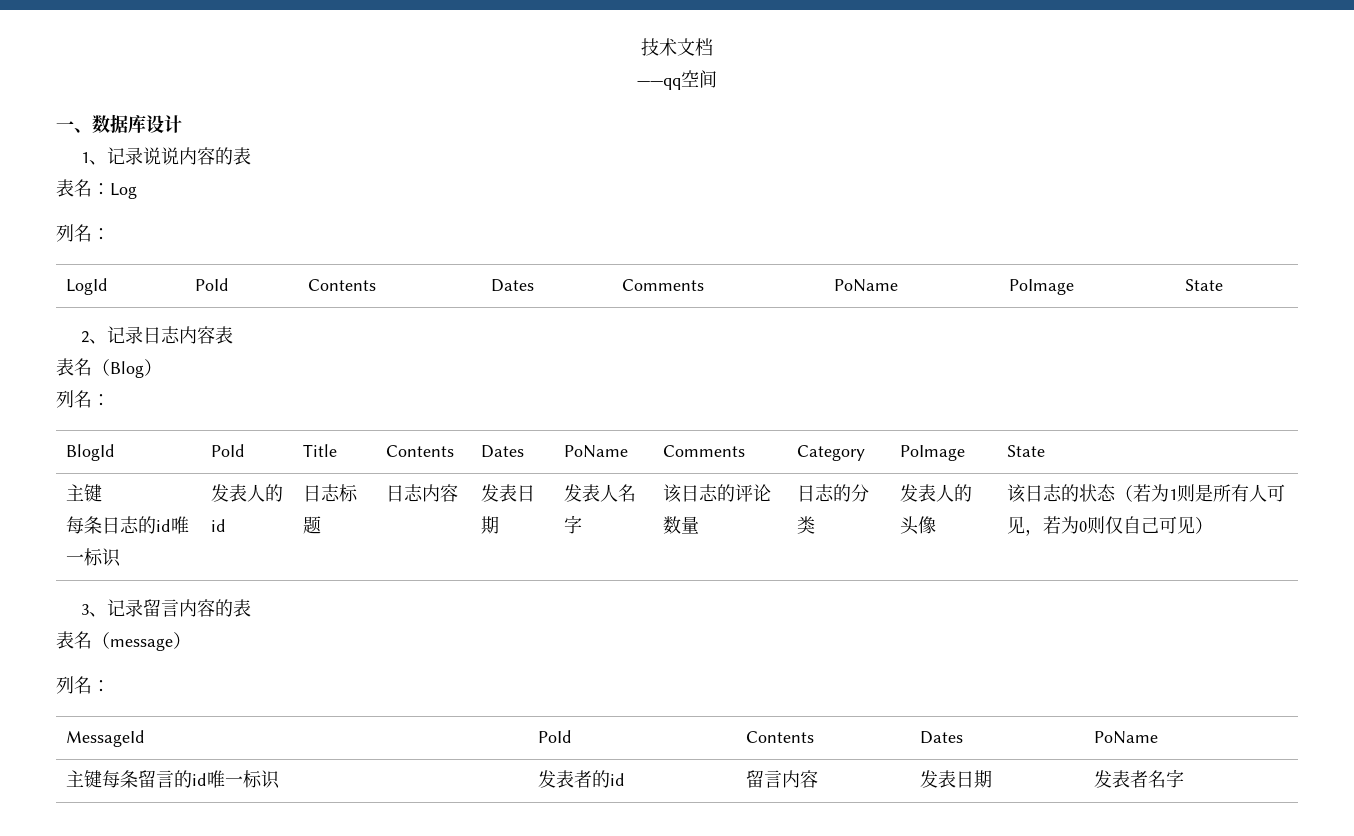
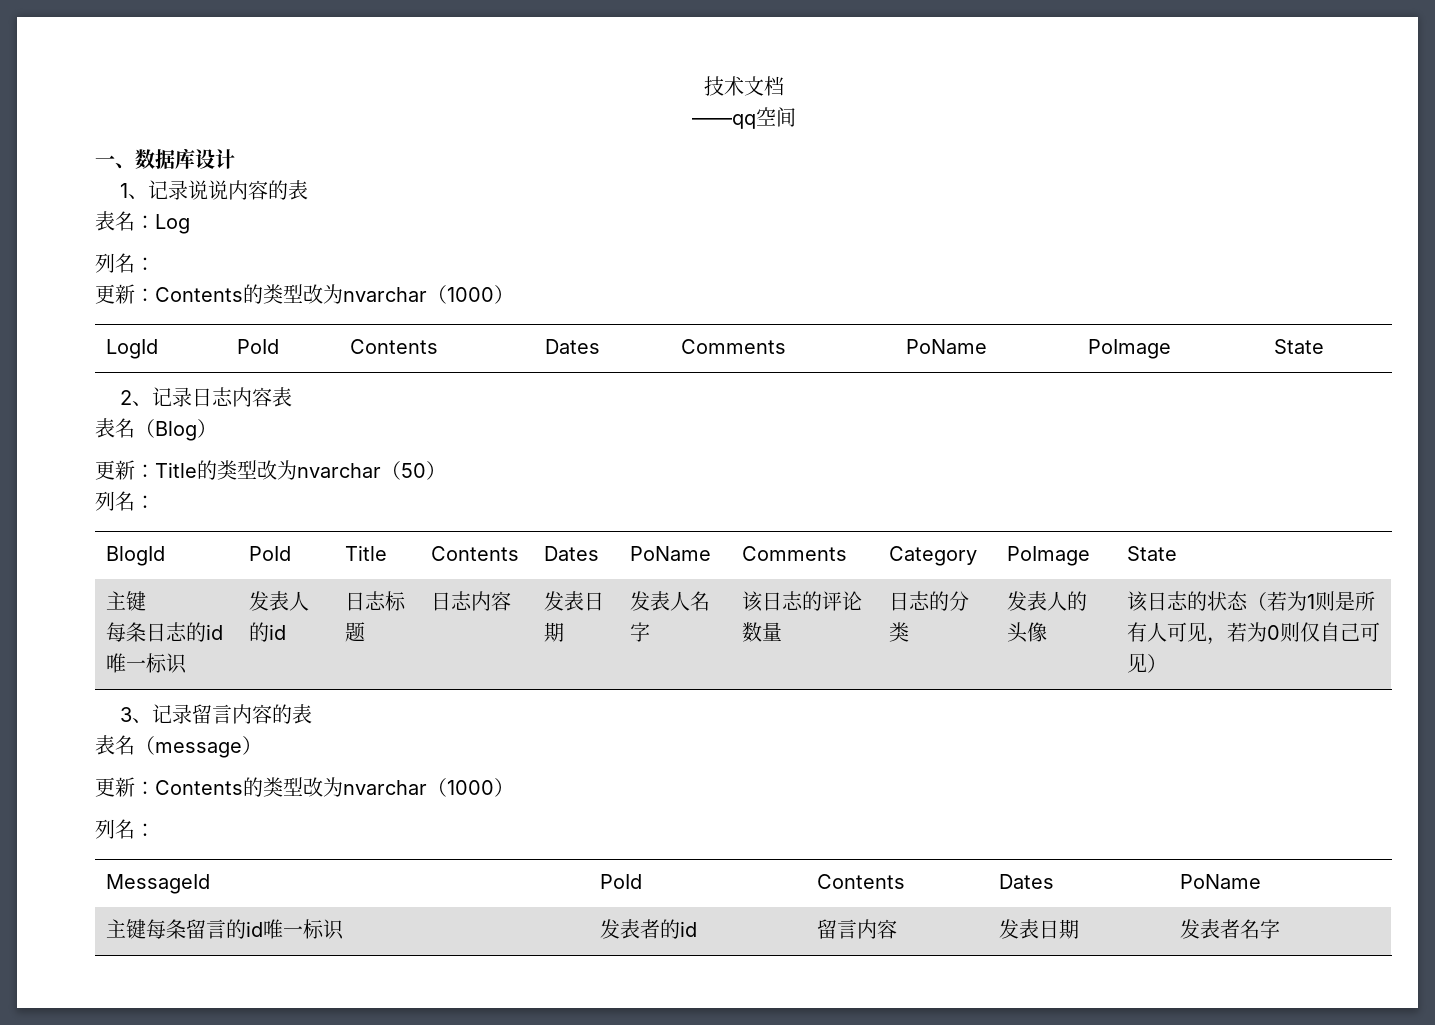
  表名：Log
  列名：
+ 更新：Contents的类型改为nvarchar（1000）
+ 更新：Title的类型改为nvarchar（50）
  表名（message）
+ 更新：Contents的类型改为nvarchar（1000）

